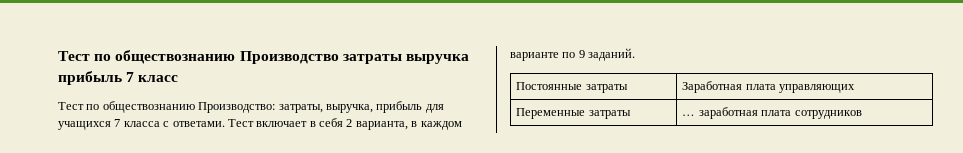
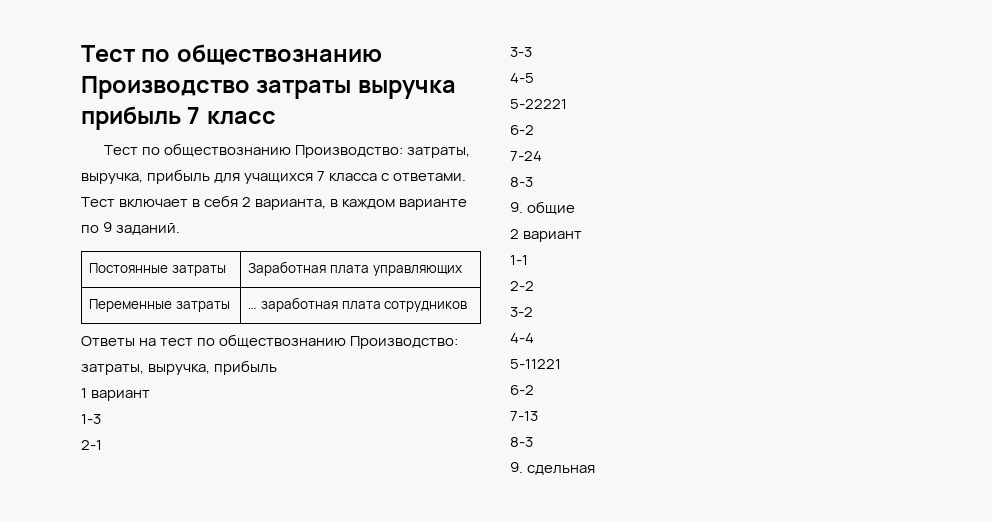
+ Ответы на тест по обществознанию Производство: затраты, выручка, прибыль
+ 1 вариант
+ 1-3
+ 2-1
+ 3-3
+ 4-5
+ 5-22221
+ 6-2
+ 7-24
+ 8-3
+ 9. общие
+ 2 вариант
+ 1-1
+ 2-2
+ 3-2
+ 4-4
+ 5-11221
+ 6-2
+ 7-13
+ 8-3
+ 9. сдельная

